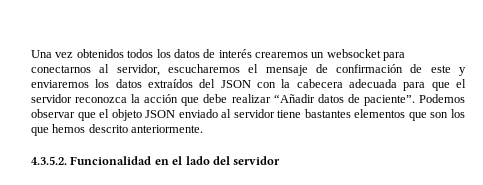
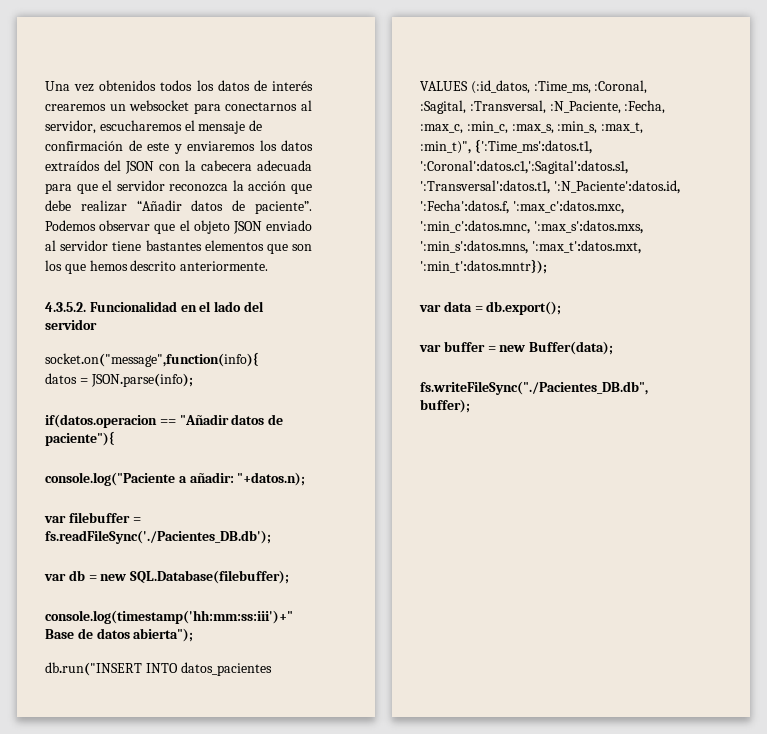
+ socket.on("message",function(info){
+ datos = JSON.parse(info);
+ if(datos.operacion == "Añadir datos de paciente"){
+ console.log("Paciente a añadir: "+datos.n);
+ var filebuffer = fs.readFileSync('./Pacientes_DB.db');
+ var db = new SQL.Database(filebuffer);
+ console.log(timestamp('hh:mm:ss:iii')+" Base de datos abierta");
+ db.run("INSERT INTO datos_pacientes VALUES (:id_datos, :Time_ms, :Coronal, :Sagital, :Transversal, :N_Paciente, :Fecha, :max_c, :min_c, :max_s, :min_s, :max_t, :min_t)", {':Time_ms':datos.t1, ':Coronal':datos.c1,':Sagital':datos.s1, ':Transversal':datos.t1, ':N_Paciente':datos.id, ':Fecha':datos.f, ':max_c':datos.mxc, ':min_c':datos.mnc, ':max_s':datos.mxs, ':min_s':datos.mns, ':max_t':datos.mxt, ':min_t':datos.mntr});
+ var data = db.export();
+ var buffer = new Buffer(data);
+ fs.writeFileSync("./Pacientes_DB.db", buffer);

